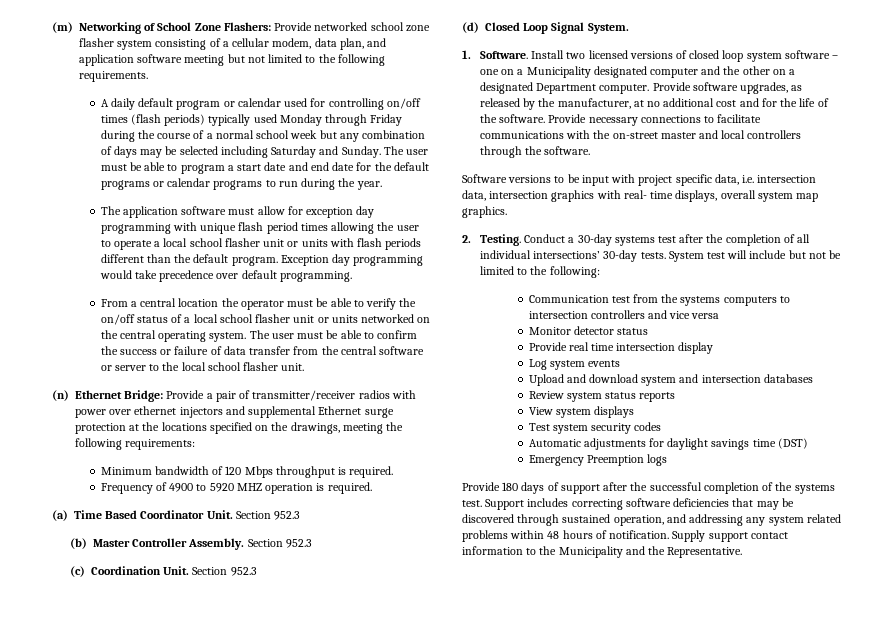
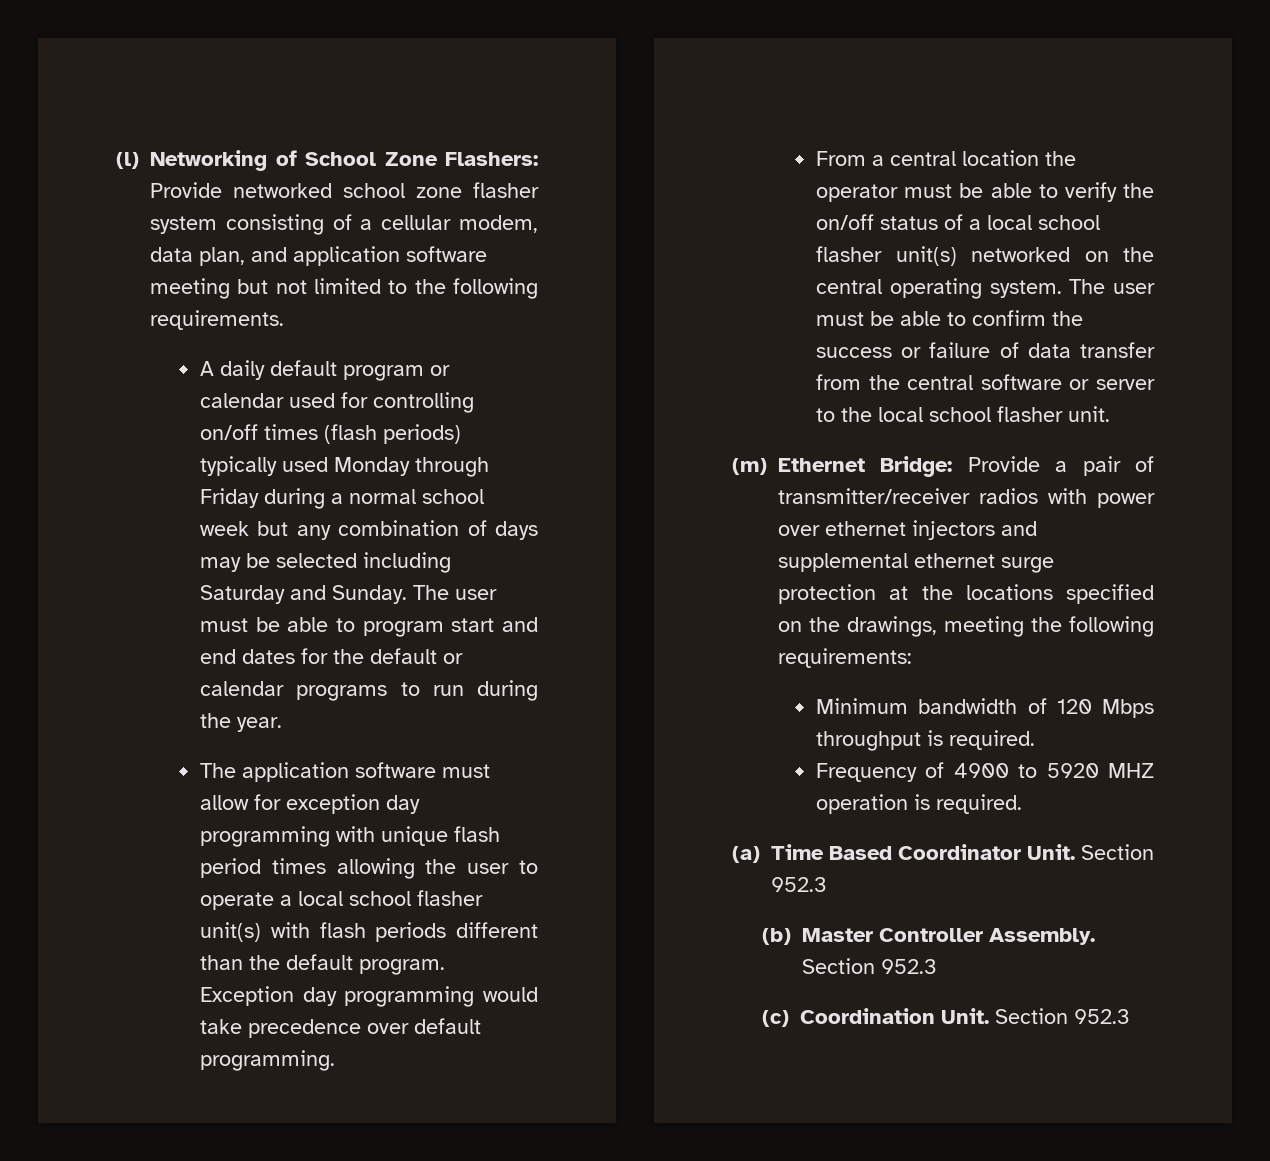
- (m) Networking of School Zone Flashers: Provide networked school zone flasher system consisting of a cellular modem, data plan, and application software meeting but not limited to the following requirements.
+ (l) Networking of School Zone Flashers: Provide networked school zone flasher system consisting of a cellular modem, data plan, and application software meeting but not limited to the following requirements.
- A daily default program or calendar used for controlling on/off times (flash periods) typically used Monday through Friday during the course of a normal school week but any combination of days may be selected including Saturday and Sunday.
+ A daily default program or calendar used for controlling on/off times (flash periods) typically used Monday through Friday during a normal school week but any combination of days may be selected including Saturday and Sunday.
- The user must be able to program a start date and end date for the default programs or calendar programs to run during the year.
+ The user must be able to program start and end dates for the default or calendar programs to run during the year.
- The application software must allow for exception day programming with unique flash period times allowing the user to operate a local school flasher unit or units with flash periods different than the default program.
+ The application software must allow for exception day programming with unique flash period times allowing the user to operate a local school flasher unit(s) with flash periods different than the default program.
- From a central location the operator must be able to verify the on/off status of a local school flasher unit or units networked on the central operating system.
+ From a central location the operator must be able to verify the on/off status of a local school flasher unit(s) networked on the central operating system.
- (n) Ethernet Bridge: Provide a pair of transmitter/receiver radios with power over ethernet injectors and supplemental Ethernet surge protection at the locations specified on the drawings, meeting the following requirements:
+ (m) Ethernet Bridge: Provide a pair of transmitter/receiver radios with power over ethernet injectors and supplemental ethernet surge protection at the locations specified on the drawings, meeting the following requirements:
- (d) Closed Loop Signal System.
- 1. Software. Install two licensed versions of closed loop system software – one on a Municipality designated computer and the other on a designated Department computer. Provide software upgrades, as released by the manufacturer, at no additional cost and for the life of the software. Provide necessary connections to facilitate communications with the on-street master and local controllers through the software.
- Software versions to be input with project specific data, i.e. intersection data, intersection graphics with real- time displays, overall system map graphics.
- 2. Testing. Conduct a 30-day systems test after the completion of all individual intersections’ 30-day tests. System test will include but not be limited to the following:
- Communication test from the systems computers to intersection controllers and vice versa
- Monitor detector status
- Provide real time intersection display
- Log system events
- Upload and download system and intersection databases
- Review system status reports
- View system displays
- Test system security codes
- Automatic adjustments for daylight savings time (DST)
- Emergency Preemption logs
- Provide 180 days of support after the successful completion of the systems test. Support includes correcting software deficiencies that may be discovered through sustained operation, and addressing any system related problems within 48 hours of notification. Supply support contact information to the Municipality and the Representative.

